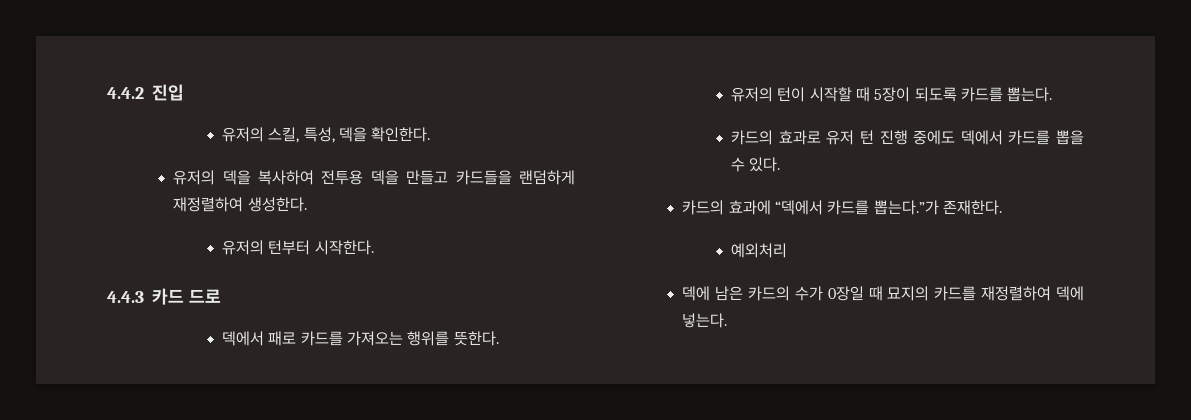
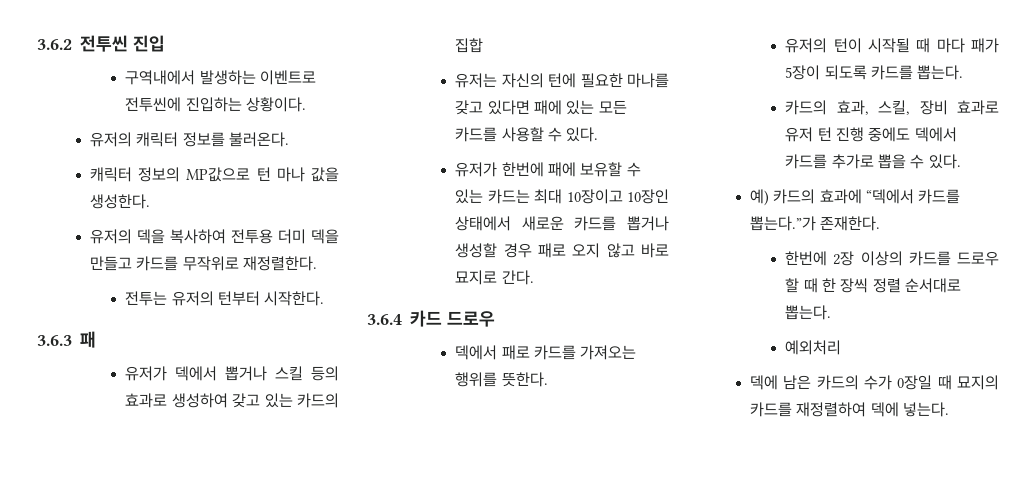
- 4.4.2 진입
+ 3.6.2 전투씬 진입
- 유저의 스킬, 특성, 덱을 확인한다.
+ 구역내에서 발생하는 이벤트로 전투씬에 진입하는 상황이다.
+ 유저의 캐릭터 정보를 불러온다.
+ 캐릭터 정보의 MP값으로 턴 마나 값을 생성한다.
- 유저의 덱을 복사하여 전투용 덱을 만들고 카드들을 랜덤하게 재정렬하여 생성한다.
- 유저의 턴부터 시작한다.
+ 유저의 덱을 복사하여 전투용 더미 덱을 만들고 카드를 무작위로 재정렬한다.
+ 전투는 유저의 턴부터 시작한다.
- 4.4.3 카드 드로
+ 3.6.3 패
+ 유저가 덱에서 뽑거나 스킬 등의 효과로 생성하여 갖고 있는 카드의 집합
+ 유저는 자신의 턴에 필요한 마나를 갖고 있다면 패에 있는 모든 카드를 사용할 수 있다.
+ 유저가 한번에 패에 보유할 수 있는 카드는 최대 10장이고 10장인 상태에서 새로운 카드를 뽑거나 생성할 경우 패로 오지 않고 바로 묘지로 간다.
+ 3.6.4 카드 드로우
- 유저의 턴이 시작할 때 5장이 되도록 카드를 뽑는다.
+ 유저의 턴이 시작될 때 마다 패가 5장이 되도록 카드를 뽑는다.
- 카드의 효과로 유저 턴 진행 중에도 덱에서 카드를 뽑을 수 있다.
+ 카드의 효과, 스킬, 장비 효과로 유저 턴 진행 중에도 덱에서 카드를 추가로 뽑을 수 있다.
- 카드의 효과에 “덱에서 카드를 뽑는다.”가 존재한다.
+ 예) 카드의 효과에 “덱에서 카드를 뽑는다.”가 존재한다.
+ 한번에 2장 이상의 카드를 드로우 할 때 한 장씩 정렬 순서대로 뽑는다.

